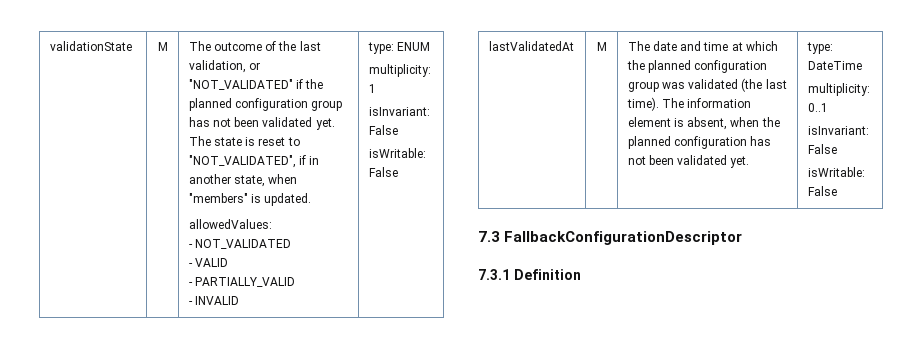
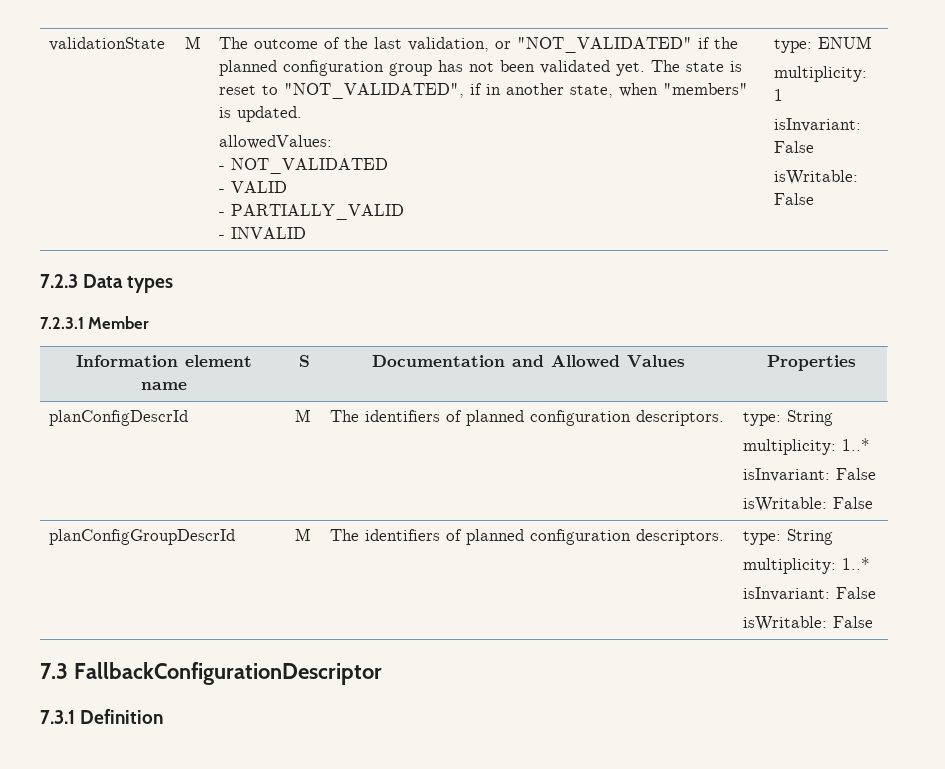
- lastValidatedAt | M | The date and time at which the planned configuration group was validated (the last time). The information element is absent, when the planned configuration has not been validated yet. | type: DateTime
- multiplicity: 0..1
+ 7.2.3 Data types
+ 7.2.3.1 Member
+ Information element name | S | Documentation and Allowed Values | Properties
+ planConfigDescrId | M | The identifiers of planned configuration descriptors. | type: String
+ multiplicity: 1..*
+ isInvariant: False
+ isWritable: False
+ planConfigGroupDescrId | M | The identifiers of planned configuration descriptors. | type: String
+ multiplicity: 1..*

